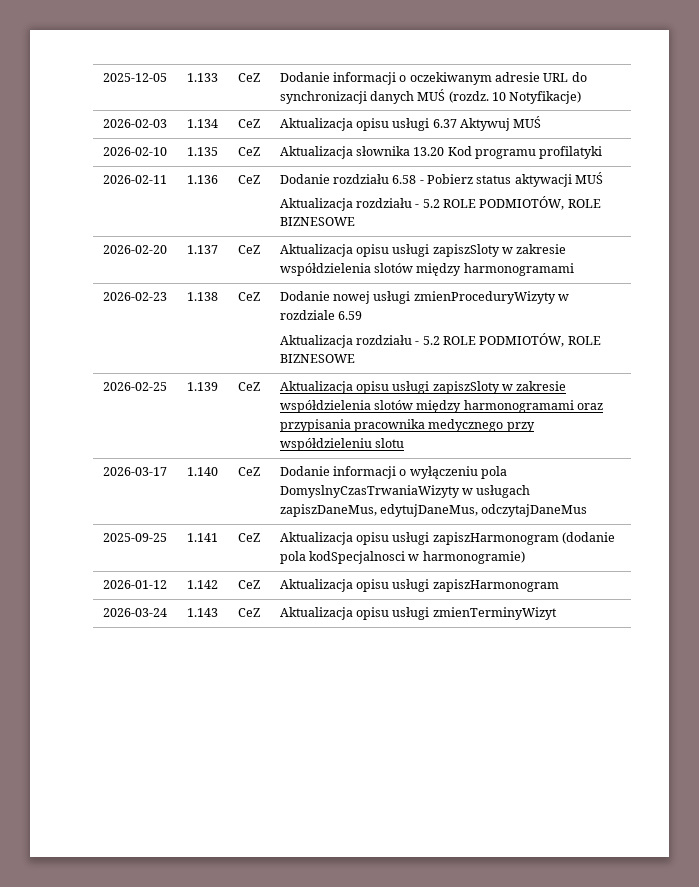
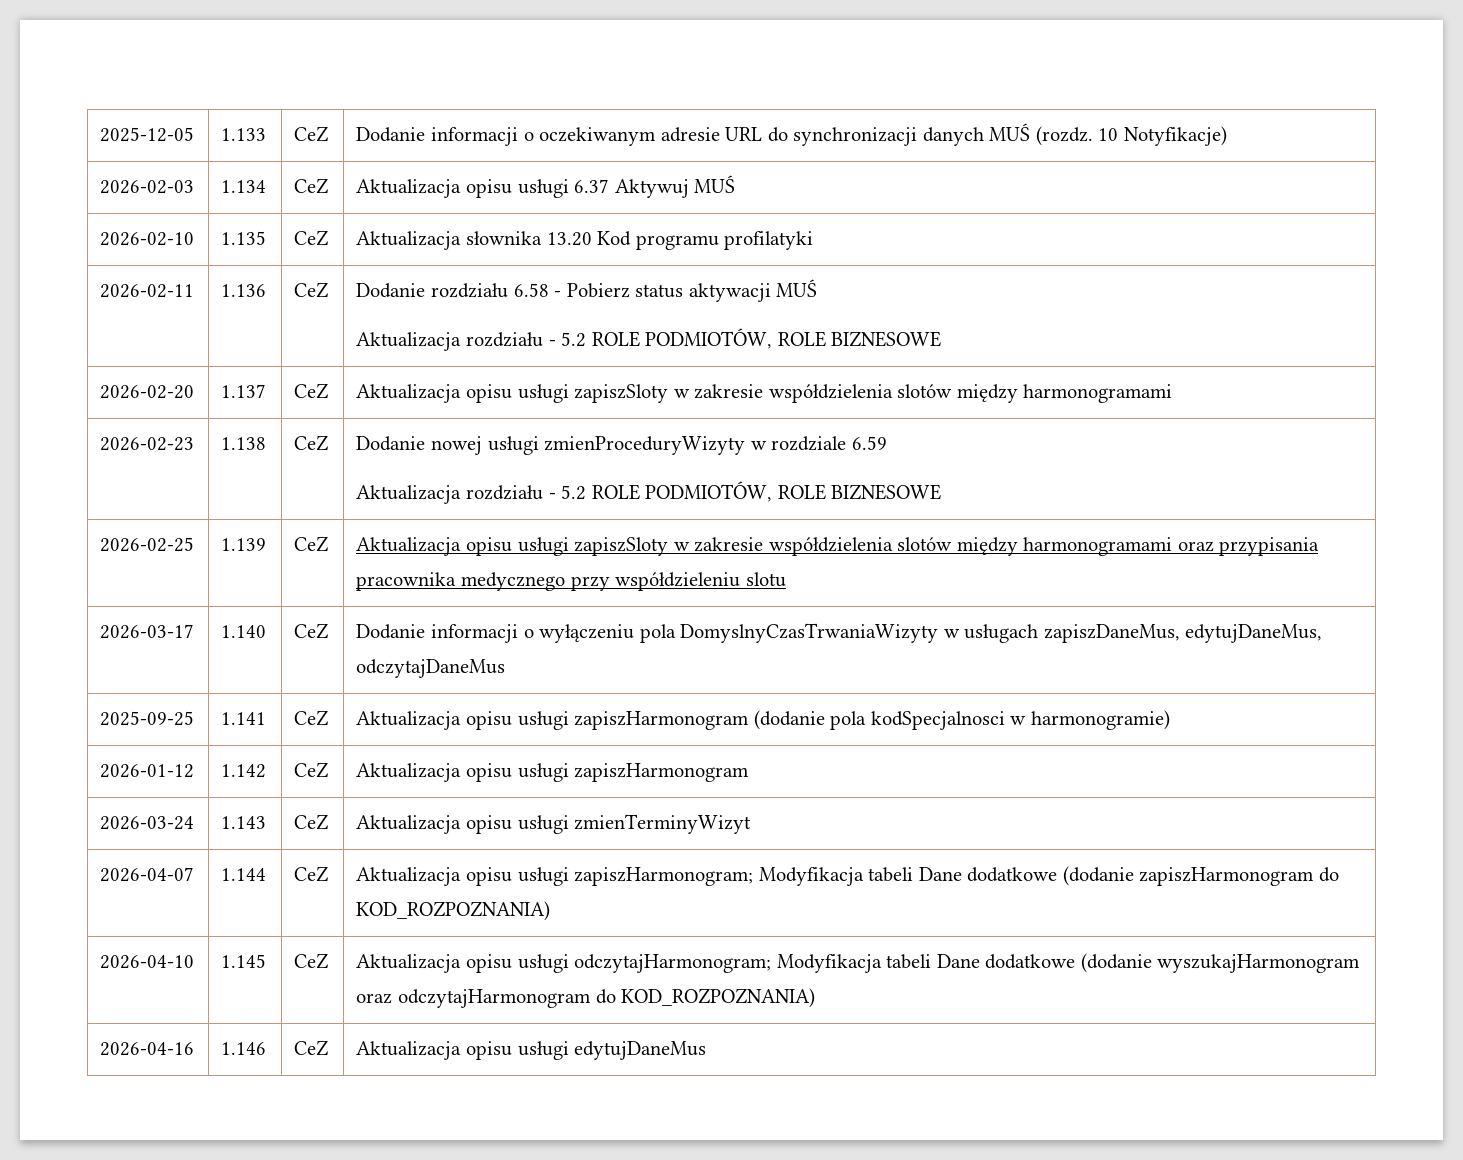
+ 2026-04-07 | 1.144 | CeZ | Aktualizacja opisu usługi zapiszHarmonogram; Modyfikacja tabeli Dane dodatkowe (dodanie zapiszHarmonogram do KOD_ROZPOZNANIA)
+ 2026-04-10 | 1.145 | CeZ | Aktualizacja opisu usługi odczytajHarmonogram; Modyfikacja tabeli Dane dodatkowe (dodanie wyszukajHarmonogram oraz odczytajHarmonogram do KOD_ROZPOZNANIA)
+ 2026-04-16 | 1.146 | CeZ | Aktualizacja opisu usługi edytujDaneMus

